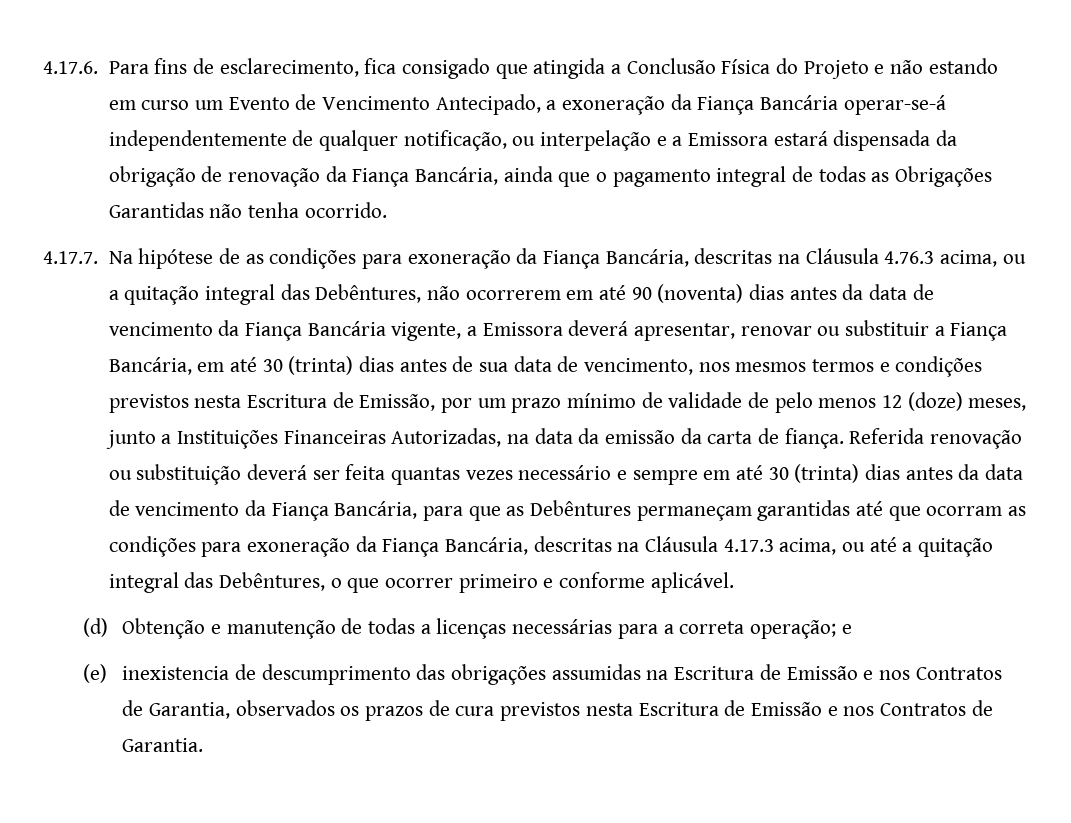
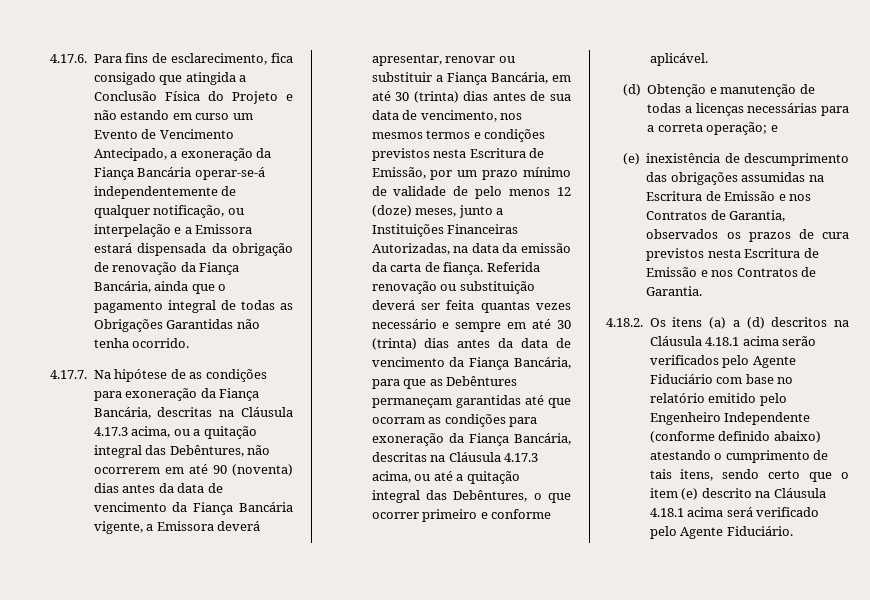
- 4.17.7. Na hipótese de as condições para exoneração da Fiança Bancária, descritas na Cláusula 4.76.3 acima, ou a quitação integral das Debêntures, não ocorrerem em até 90 (noventa) dias antes da data de vencimento da Fiança Bancária vigente, a Emissora deverá apresentar, renovar ou substituir a Fiança Bancária, em até 30 (trinta) dias antes de sua data de vencimento, nos mesmos termos e condições previstos nesta Escritura de Emissão, por um prazo mínimo de validade de pelo menos 12 (doze) meses, junto a Instituições Financeiras Autorizadas, na data da emissão da carta de fiança.
+ 4.17.7. Na hipótese de as condições para exoneração da Fiança Bancária, descritas na Cláusula 4.17.3 acima, ou a quitação integral das Debêntures, não ocorrerem em até 90 (noventa) dias antes da data de vencimento da Fiança Bancária vigente, a Emissora deverá apresentar, renovar ou substituir a Fiança Bancária, em até 30 (trinta) dias antes de sua data de vencimento, nos mesmos termos e condições previstos nesta Escritura de Emissão, por um prazo mínimo de validade de pelo menos 12 (doze) meses, junto a Instituições Financeiras Autorizadas, na data da emissão da carta de fiança.
- (e) inexistencia de descumprimento das obrigações assumidas na Escritura de Emissão e nos Contratos de Garantia, observados os prazos de cura previstos nesta Escritura de Emissão e nos Contratos de Garantia.
+ (e) inexistência de descumprimento das obrigações assumidas na Escritura de Emissão e nos Contratos de Garantia, observados os prazos de cura previstos nesta Escritura de Emissão e nos Contratos de Garantia.
+ 4.18.2. Os itens (a) a (d) descritos na Cláusula 4.18.1 acima serão verificados pelo Agente Fiduciário com base no relatório emitido pelo Engenheiro Independente (conforme definido abaixo) atestando o cumprimento de tais itens, sendo certo que o item (e) descrito na Cláusula 4.18.1 acima será verificado pelo Agente Fiduciário.

